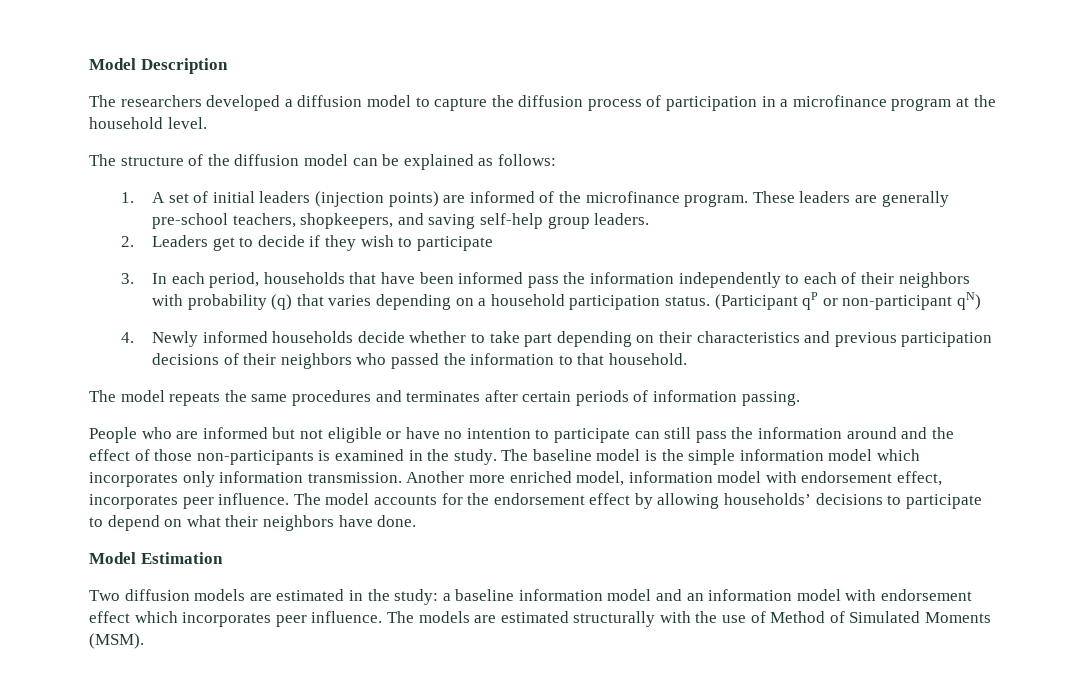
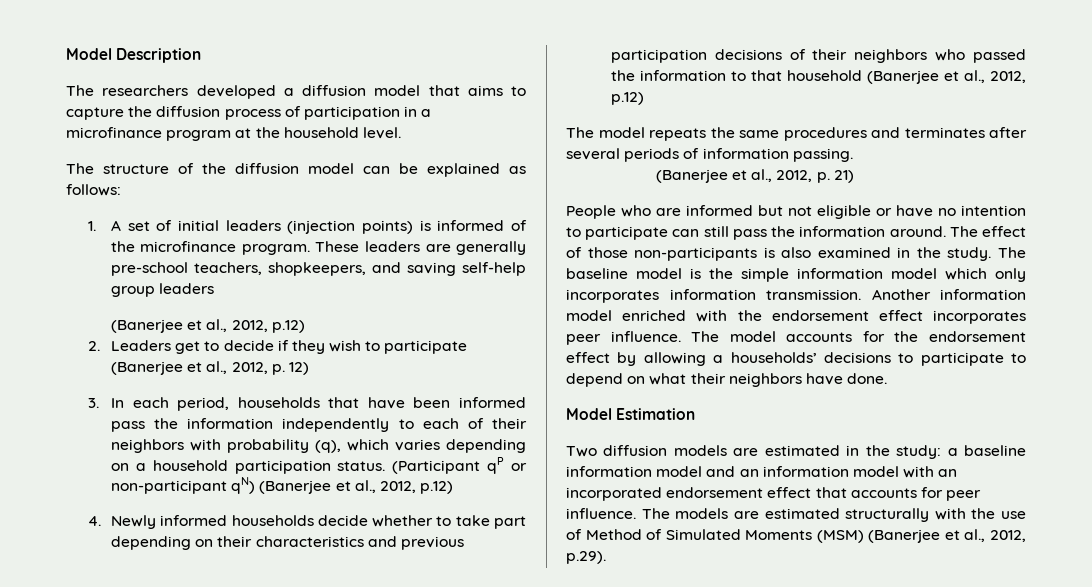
- The researchers developed a diffusion model to capture the diffusion process of participation in a microfinance program at the household level.
+ The researchers developed a diffusion model that aims to capture the diffusion process of participation in a microfinance program at the household level.
- 1. A set of initial leaders (injection points) are informed of the microfinance program.
+ 1. A set of initial leaders (injection points) is informed of the microfinance program.
- These leaders are generally pre-school teachers, shopkeepers, and saving self-help group leaders.
+ These leaders are generally pre-school teachers, shopkeepers, and saving self-help group leaders
+ (Banerjee et al., 2012, p.12)
- 2. Leaders get to decide if they wish to participate
+ 2. Leaders get to decide if they wish to participate (Banerjee et al., 2012, p. 12)
- 3. In each period, households that have been informed pass the information independently to each of their neighbors with probability (q) that varies depending on a household participation status.
+ 3. In each period, households that have been informed pass the information independently to each of their neighbors with probability (q), which varies depending on a household participation status.
- (Participant qP or non-participant qN)
+ (Participant qP or non-participant qN) (Banerjee et al., 2012, p.12)
- 4. Newly informed households decide whether to take part depending on their characteristics and previous participation decisions of their neighbors who passed the information to that household.
+ 4. Newly informed households decide whether to take part depending on their characteristics and previous participation decisions of their neighbors who passed the information to that household (Banerjee et al., 2012, p.12)
- The model repeats the same procedures and terminates after certain periods of information passing.
+ The model repeats the same procedures and terminates after several periods of information passing.
+ (Banerjee et al., 2012, p. 21)
- People who are informed but not eligible or have no intention to participate can still pass the information around and the effect of those non-participants is examined in the study.
+ People who are informed but not eligible or have no intention to participate can still pass the information around. The effect of those non-participants is also examined in the study.
- The baseline model is the simple information model which incorporates only information transmission.
+ The baseline model is the simple information model which only incorporates information transmission.
- Another more enriched model, information model with endorsement effect, incorporates peer influence.
+ Another information model enriched with the endorsement effect incorporates peer influence.
- The model accounts for the endorsement effect by allowing households’ decisions to participate to depend on what their neighbors have done.
+ The model accounts for the endorsement effect by allowing a households’ decisions to participate to depend on what their neighbors have done.
- Two diffusion models are estimated in the study: a baseline information model and an information model with endorsement effect which incorporates peer influence.
+ Two diffusion models are estimated in the study: a baseline information model and an information model with an incorporated endorsement effect that accounts for peer influence.
- The models are estimated structurally with the use of Method of Simulated Moments (MSM).
+ The models are estimated structurally with the use of Method of Simulated Moments (MSM) (Banerjee et al., 2012, p.29).

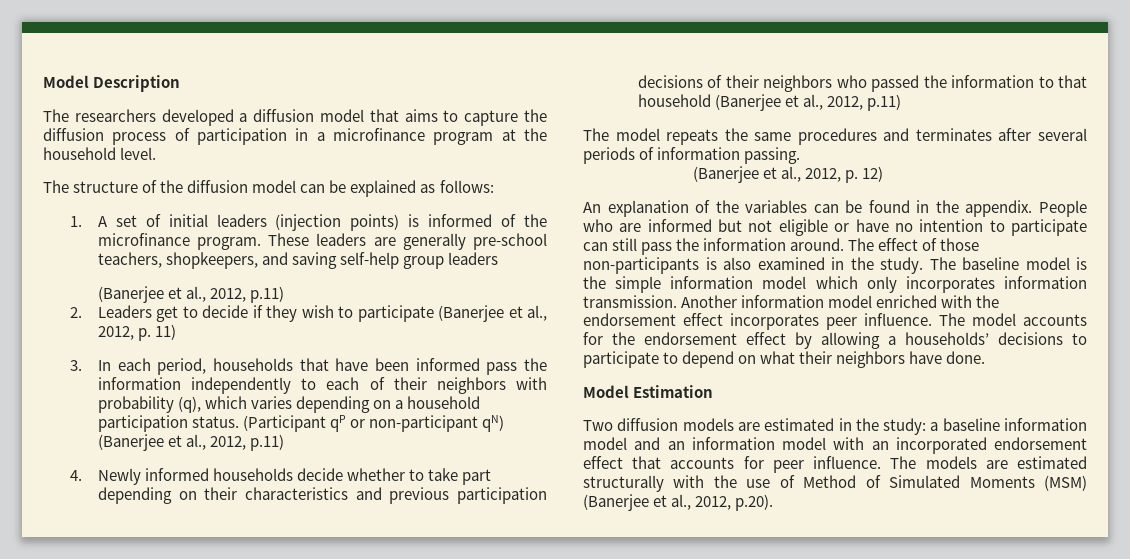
  These leaders are generally pre-school teachers, shopkeepers, and saving self-help group leaders
- (Banerjee et al., 2012, p.12)
+ (Banerjee et al., 2012, p.11)
- 2. Leaders get to decide if they wish to participate (Banerjee et al., 2012, p. 12)
+ 2. Leaders get to decide if they wish to participate (Banerjee et al., 2012, p. 11)
- (Participant qP or non-participant qN) (Banerjee et al., 2012, p.12)
+ (Participant qP or non-participant qN) (Banerjee et al., 2012, p.11)
- 4. Newly informed households decide whether to take part depending on their characteristics and previous participation decisions of their neighbors who passed the information to that household (Banerjee et al., 2012, p.12)
+ 4. Newly informed households decide whether to take part depending on their characteristics and previous participation decisions of their neighbors who passed the information to that household (Banerjee et al., 2012, p.11)
- (Banerjee et al., 2012, p. 21)
- People who are informed but not eligible or have no intention to participate can still pass the information around.
+ (Banerjee et al., 2012, p. 12)
+ An explanation of the variables can be found in the appendix. People who are informed but not eligible or have no intention to participate can still pass the information around.
- The models are estimated structurally with the use of Method of Simulated Moments (MSM) (Banerjee et al., 2012, p.29).
+ The models are estimated structurally with the use of Method of Simulated Moments (MSM) (Banerjee et al., 2012, p.20).

